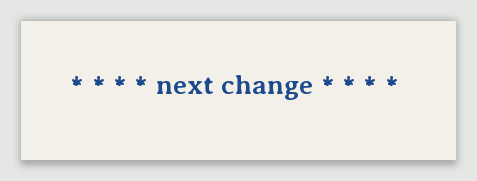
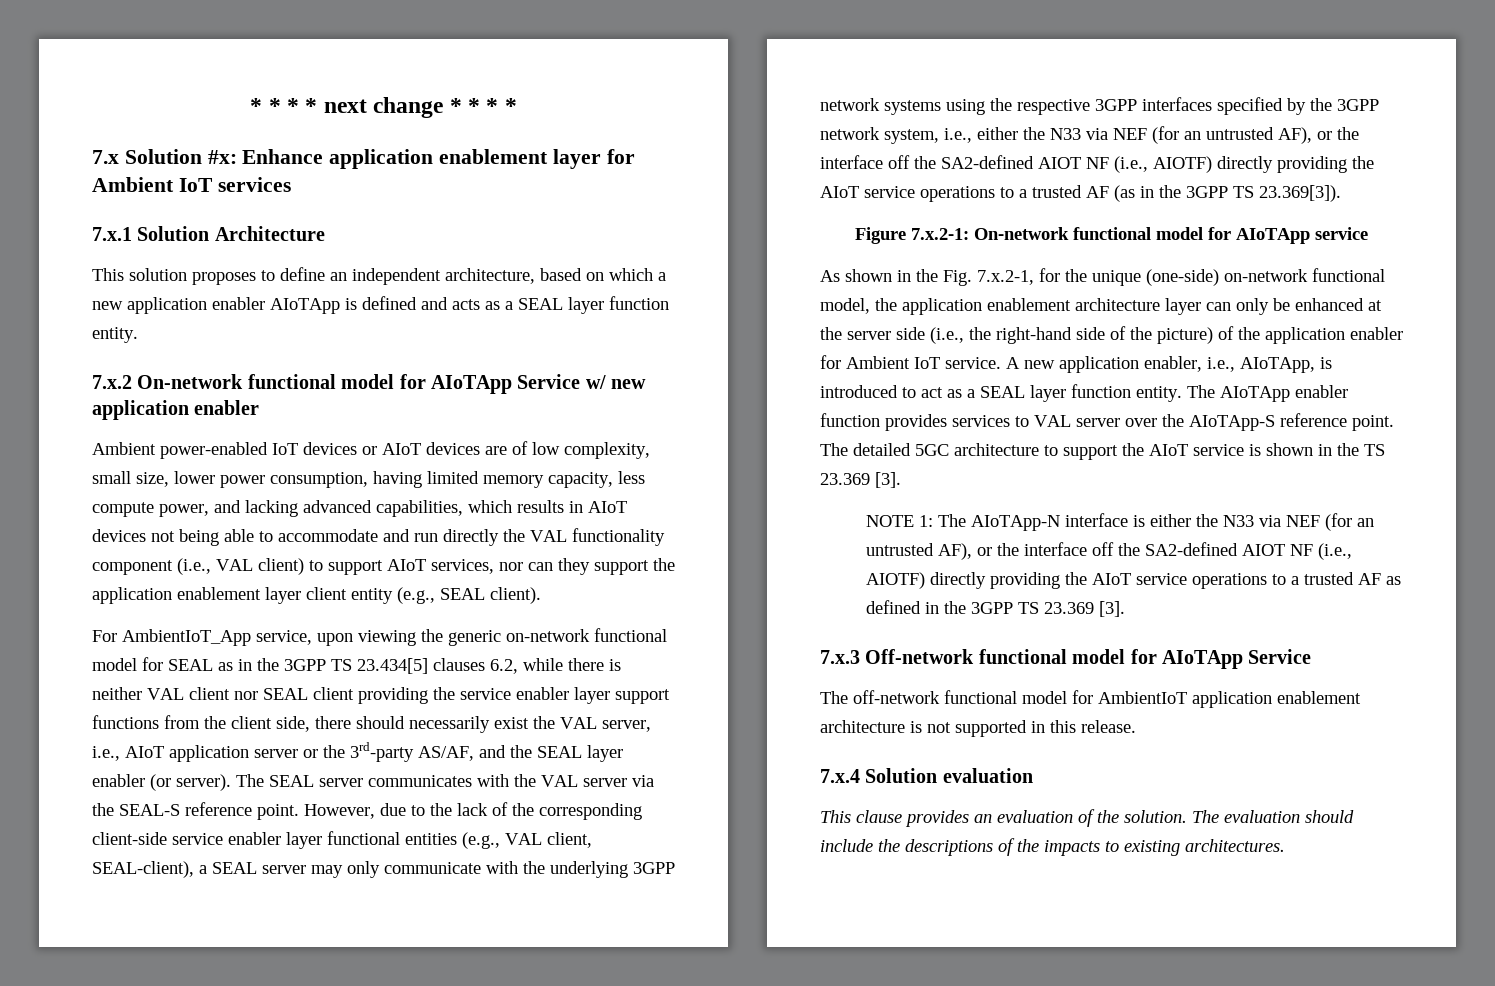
+ 7.x Solution #x: Enhance application enablement layer for Ambient IoT services
+ 7.x.1 Solution Architecture
+ This solution proposes to define an independent architecture, based on which a new application enabler AIoTApp is defined and acts as a SEAL layer function entity.
+ 7.x.2 On-network functional model for AIoTApp Service w/ new application enabler
+ Ambient power-enabled IoT devices or AIoT devices are of low complexity, small size, lower power consumption, having limited memory capacity, less compute power, and lacking advanced capabilities, which results in AIoT devices not being able to accommodate and run directly the VAL functionality component (i.e., VAL client) to support AIoT services, nor can they support the application enablement layer client entity (e.g., SEAL client).
+ For AmbientIoT_App service, upon viewing the generic on-network functional model for SEAL as in the 3GPP TS 23.434[5] clauses 6.2, while there is neither VAL client nor SEAL client providing the service enabler layer support functions from the client side, there should necessarily exist the VAL server, i.e., AIoT application server or the 3rd-party AS/AF, and the SEAL layer enabler (or server). The SEAL server communicates with the VAL server via the SEAL-S reference point. However, due to the lack of the corresponding client-side service enabler layer functional entities (e.g., VAL client, SEAL-client), a SEAL server may only communicate with the underlying 3GPP network systems using the respective 3GPP interfaces specified by the 3GPP network system, i.e., either the N33 via NEF (for an untrusted AF), or the interface off the SA2-defined AIOT NF (i.e., AIOTF) directly providing the AIoT service operations to a trusted AF (as in the 3GPP TS 23.369[3]).
+ Figure 7.x.2-1: On-network functional model for AIoTApp service
+ As shown in the Fig. 7.x.2-1, for the unique (one-side) on-network functional model, the application enablement architecture layer can only be enhanced at the server side (i.e., the right-hand side of the picture) of the application enabler for Ambient IoT service. A new application enabler, i.e., AIoTApp, is introduced to act as a SEAL layer function entity. The AIoTApp enabler function provides services to VAL server over the AIoTApp-S reference point. The detailed 5GC architecture to support the AIoT service is shown in the TS 23.369 [3].
+ NOTE 1: The AIoTApp-N interface is either the N33 via NEF (for an untrusted AF), or the interface off the SA2-defined AIOT NF (i.e., AIOTF) directly providing the AIoT service operations to a trusted AF as defined in the 3GPP TS 23.369 [3].
+ 7.x.3 Off-network functional model for AIoTApp Service
+ The off-network functional model for AmbientIoT application enablement architecture is not supported in this release.
+ 7.x.4 Solution evaluation
+ This clause provides an evaluation of the solution. The evaluation should include the descriptions of the impacts to existing architectures.

